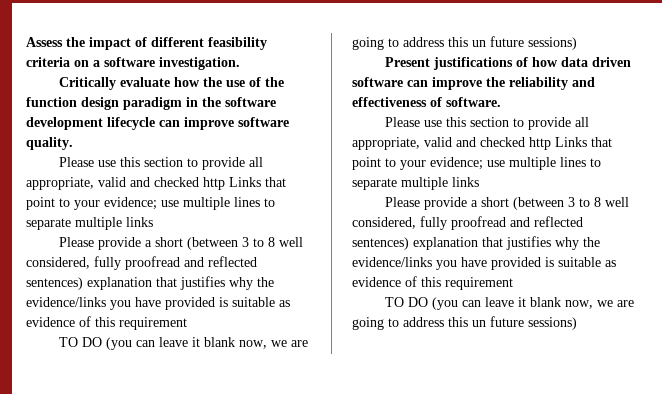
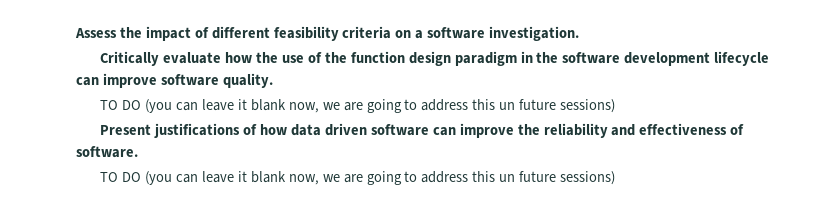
  Critically evaluate how the use of the function design paradigm in the software development lifecycle can improve software quality.
- Please use this section to provide all appropriate, valid and checked http Links that point to your evidence; use multiple lines to separate multiple links
- Please provide a short (between 3 to 8 well considered, fully proofread and reflected sentences) explanation that justifies why the evidence/links you have provided is suitable as evidence of this requirement
  Present justifications of how data driven software can improve the reliability and effectiveness of software.
- Please use this section to provide all appropriate, valid and checked http Links that point to your evidence; use multiple lines to separate multiple links
- Please provide a short (between 3 to 8 well considered, fully proofread and reflected sentences) explanation that justifies why the evidence/links you have provided is suitable as evidence of this requirement

